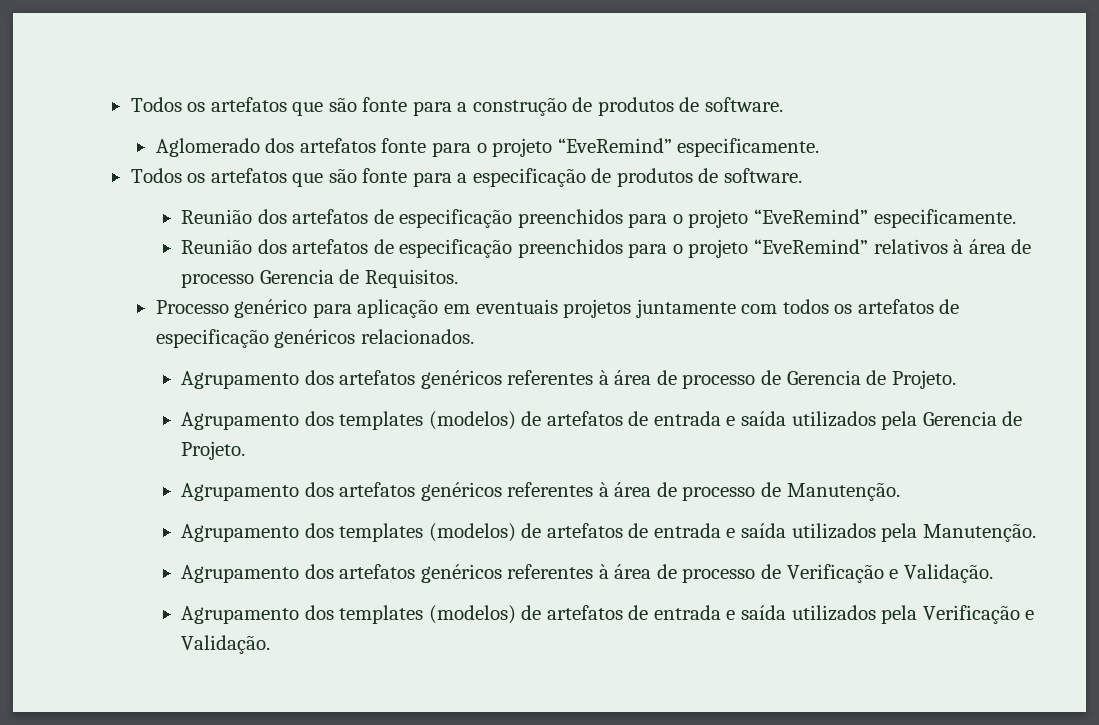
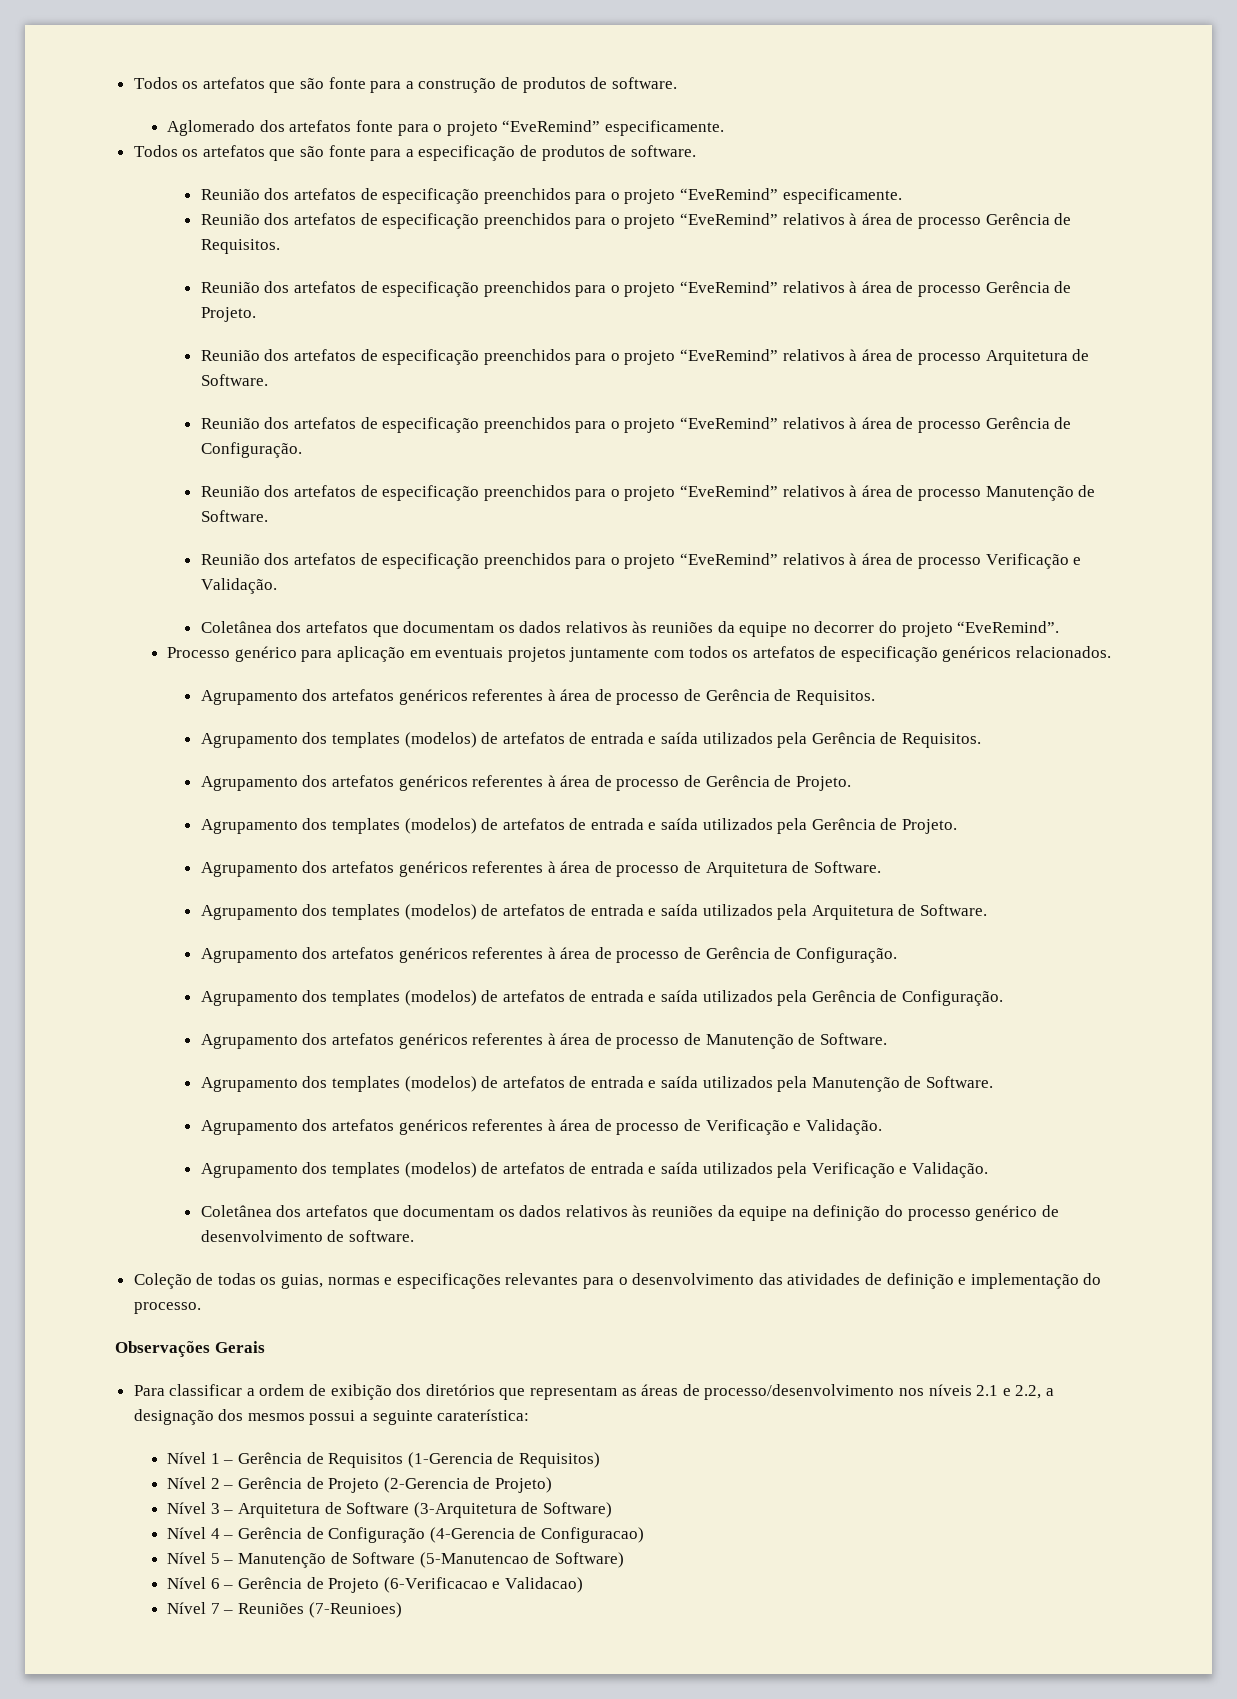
- Reunião dos artefatos de especificação preenchidos para o projeto “EveRemind” relativos à área de processo Gerencia de Requisitos.
+ Reunião dos artefatos de especificação preenchidos para o projeto “EveRemind” relativos à área de processo Gerência de Requisitos.
+ Reunião dos artefatos de especificação preenchidos para o projeto “EveRemind” relativos à área de processo Gerência de Projeto.
+ Reunião dos artefatos de especificação preenchidos para o projeto “EveRemind” relativos à área de processo Arquitetura de Software.
+ Reunião dos artefatos de especificação preenchidos para o projeto “EveRemind” relativos à área de processo Gerência de Configuração.
+ Reunião dos artefatos de especificação preenchidos para o projeto “EveRemind” relativos à área de processo Manutenção de Software.
+ Reunião dos artefatos de especificação preenchidos para o projeto “EveRemind” relativos à área de processo Verificação e Validação.
+ Coletânea dos artefatos que documentam os dados relativos às reuniões da equipe no decorrer do projeto “EveRemind”.
- Agrupamento dos artefatos genéricos referentes à área de processo de Gerencia de Projeto.
+ Agrupamento dos artefatos genéricos referentes à área de processo de Gerência de Requisitos.
+ Agrupamento dos templates (modelos) de artefatos de entrada e saída utilizados pela Gerência de Requisitos.
+ Agrupamento dos artefatos genéricos referentes à área de processo de Gerência de Projeto.
- Agrupamento dos templates (modelos) de artefatos de entrada e saída utilizados pela Gerencia de Projeto.
+ Agrupamento dos templates (modelos) de artefatos de entrada e saída utilizados pela Gerência de Projeto.
- Agrupamento dos artefatos genéricos referentes à área de processo de Manutenção.
+ Agrupamento dos artefatos genéricos referentes à área de processo de Arquitetura de Software.
- Agrupamento dos templates (modelos) de artefatos de entrada e saída utilizados pela Manutenção.
+ Agrupamento dos templates (modelos) de artefatos de entrada e saída utilizados pela Arquitetura de Software.
+ Agrupamento dos artefatos genéricos referentes à área de processo de Gerência de Configuração.
+ Agrupamento dos templates (modelos) de artefatos de entrada e saída utilizados pela Gerência de Configuração.
+ Agrupamento dos artefatos genéricos referentes à área de processo de Manutenção de Software.
+ Agrupamento dos templates (modelos) de artefatos de entrada e saída utilizados pela Manutenção de Software.
+ Coletânea dos artefatos que documentam os dados relativos às reuniões da equipe na definição do processo genérico de desenvolvimento de software.
+ Coleção de todas os guias, normas e especificações relevantes para o desenvolvimento das atividades de definição e implementação do processo.
+ Observações Gerais
+ Para classificar a ordem de exibição dos diretórios que representam as áreas de processo/desenvolvimento nos níveis 2.1 e 2.2, a designação dos mesmos possui a seguinte caraterística:
+ Nível 1 – Gerência de Requisitos (1-Gerencia de Requisitos)
+ Nível 2 – Gerência de Projeto (2-Gerencia de Projeto)
+ Nível 3 – Arquitetura de Software (3-Arquitetura de Software)
+ Nível 4 – Gerência de Configuração (4-Gerencia de Configuracao)
+ Nível 5 – Manutenção de Software (5-Manutencao de Software)
+ Nível 6 – Gerência de Projeto (6-Verificacao e Validacao)
+ Nível 7 – Reuniões (7-Reunioes)

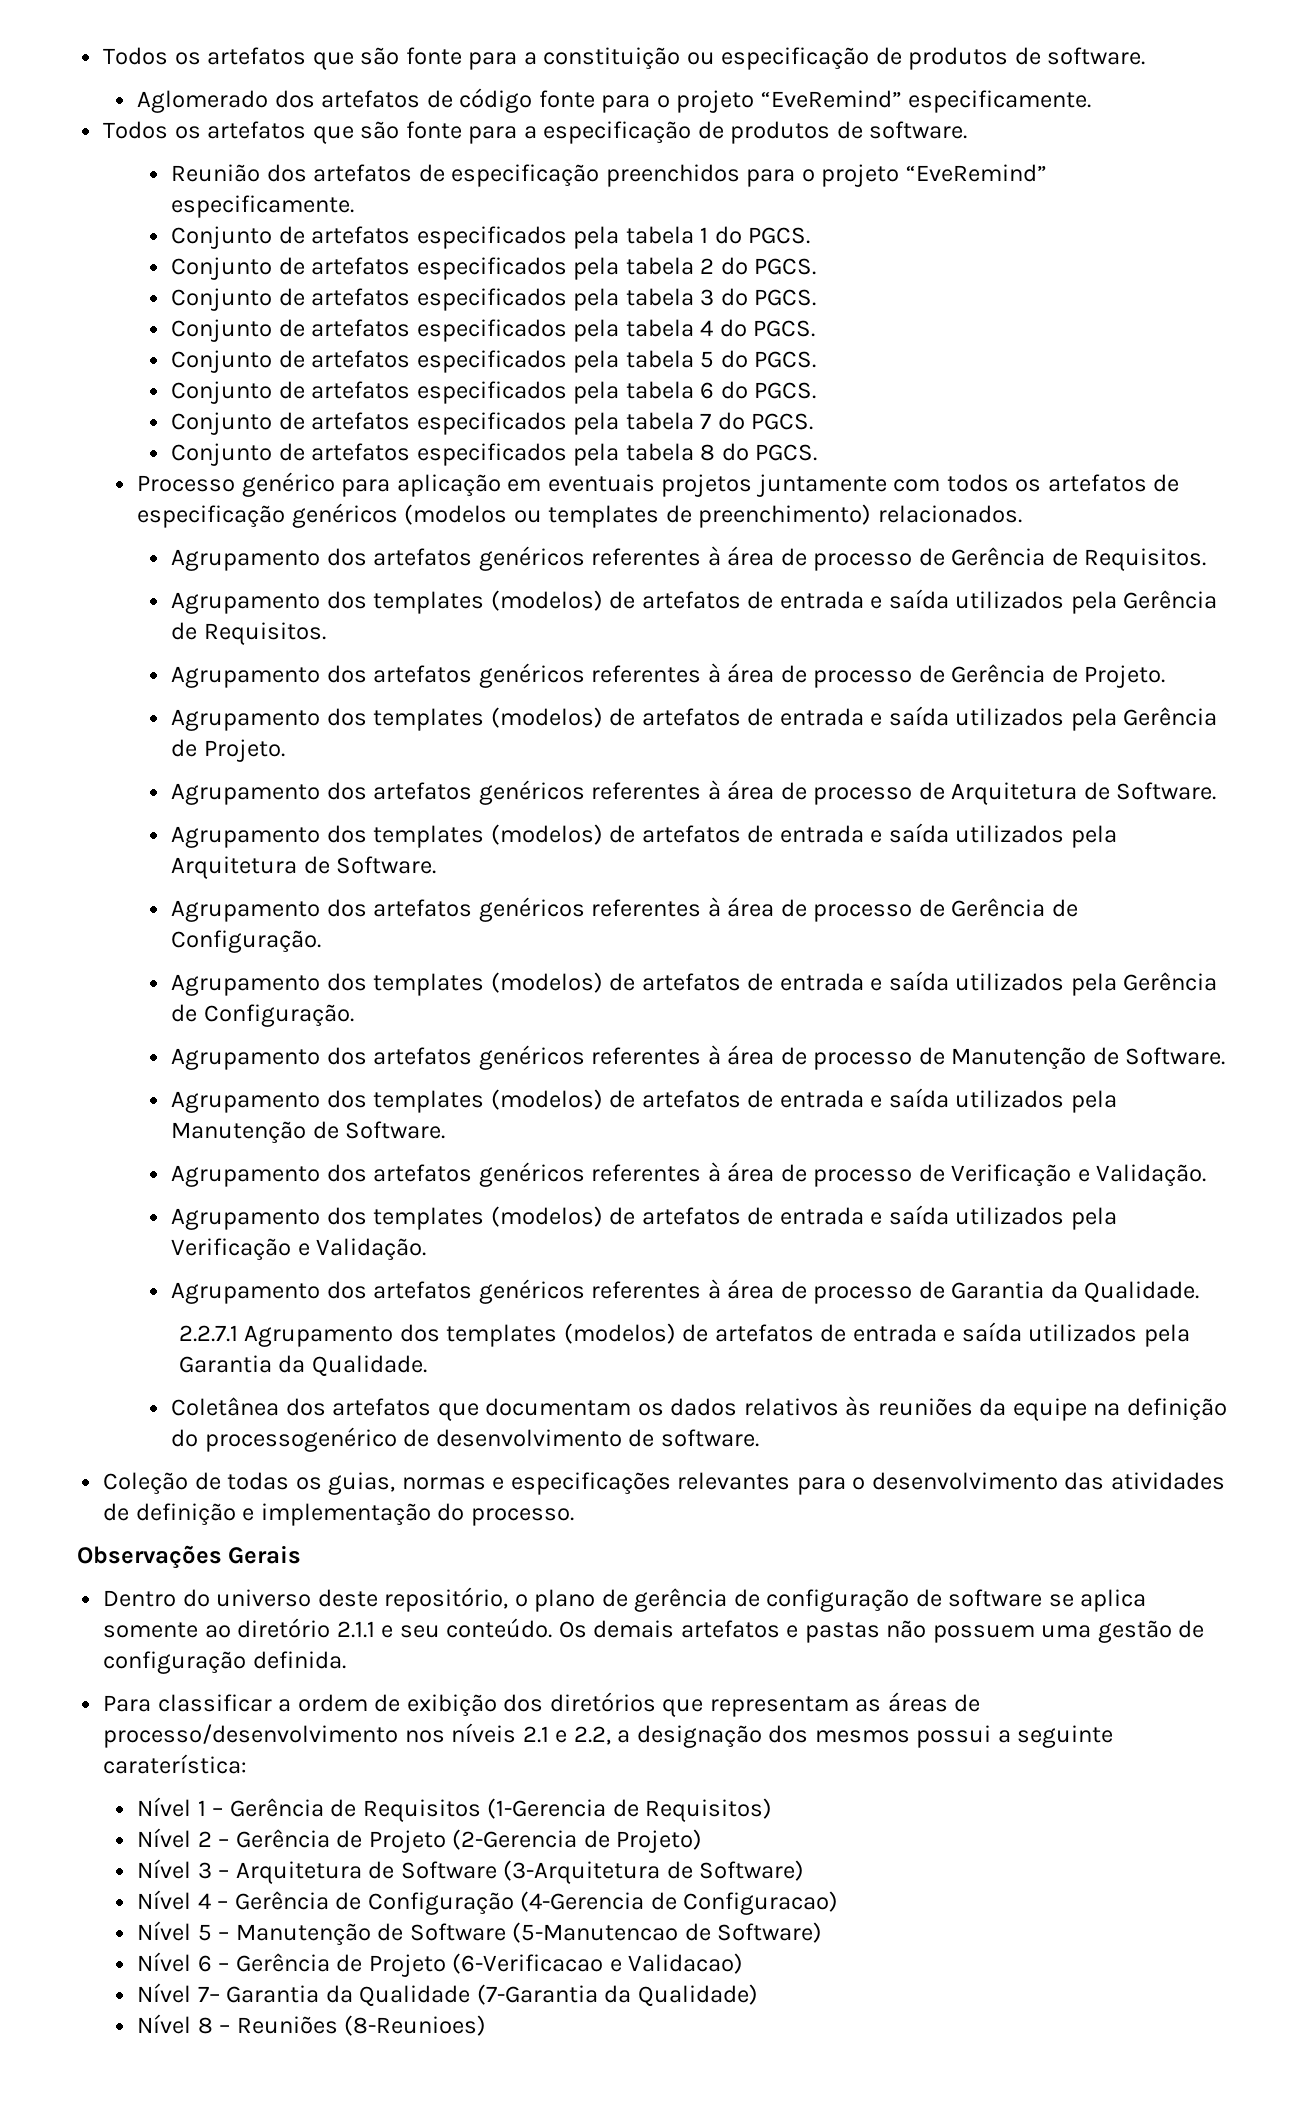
- Todos os artefatos que são fonte para a construção de produtos de software.
+ Todos os artefatos que são fonte para a constituição ou especificação de produtos de software.
- Aglomerado dos artefatos fonte para o projeto “EveRemind” especificamente.
+ Aglomerado dos artefatos de código fonte para o projeto “EveRemind” especificamente.
- Reunião dos artefatos de especificação preenchidos para o projeto “EveRemind” relativos à área de processo Gerência de Requisitos.
- Reunião dos artefatos de especificação preenchidos para o projeto “EveRemind” relativos à área de processo Gerência de Projeto.
- Reunião dos artefatos de especificação preenchidos para o projeto “EveRemind” relativos à área de processo Arquitetura de Software.
- Reunião dos artefatos de especificação preenchidos para o projeto “EveRemind” relativos à área de processo Gerência de Configuração.
- Reunião dos artefatos de especificação preenchidos para o projeto “EveRemind” relativos à área de processo Manutenção de Software.
- Reunião dos artefatos de especificação preenchidos para o projeto “EveRemind” relativos à área de processo Verificação e Validação.
- Coletânea dos artefatos que documentam os dados relativos às reuniões da equipe no decorrer do projeto “EveRemind”.
+ Conjunto de artefatos especificados pela tabela 1 do PGCS.
+ Conjunto de artefatos especificados pela tabela 2 do PGCS.
+ Conjunto de artefatos especificados pela tabela 3 do PGCS.
+ Conjunto de artefatos especificados pela tabela 4 do PGCS.
+ Conjunto de artefatos especificados pela tabela 5 do PGCS.
+ Conjunto de artefatos especificados pela tabela 6 do PGCS.
+ Conjunto de artefatos especificados pela tabela 7 do PGCS.
+ Conjunto de artefatos especificados pela tabela 8 do PGCS.
- Processo genérico para aplicação em eventuais projetos juntamente com todos os artefatos de especificação genéricos relacionados.
+ Processo genérico para aplicação em eventuais projetos juntamente com todos os artefatos de especificação genéricos (modelos ou templates de preenchimento) relacionados.
+ Agrupamento dos artefatos genéricos referentes à área de processo de Garantia da Qualidade.
+ 2.2.7.1 Agrupamento dos templates (modelos) de artefatos de entrada e saída utilizados pela Garantia da Qualidade.
- Coletânea dos artefatos que documentam os dados relativos às reuniões da equipe na definição do processo genérico de desenvolvimento de software.
+ Coletânea dos artefatos que documentam os dados relativos às reuniões da equipe na definição do processogenérico de desenvolvimento de software.
+ Dentro do universo deste repositório, o plano de gerência de configuração de software se aplica somente ao diretório 2.1.1 e seu conteúdo. Os demais artefatos e pastas não possuem uma gestão de configuração definida.
- Nível 7 – Reuniões (7-Reunioes)
+ Nível 7– Garantia da Qualidade (7-Garantia da Qualidade)
+ Nível 8 – Reuniões (8-Reunioes)

